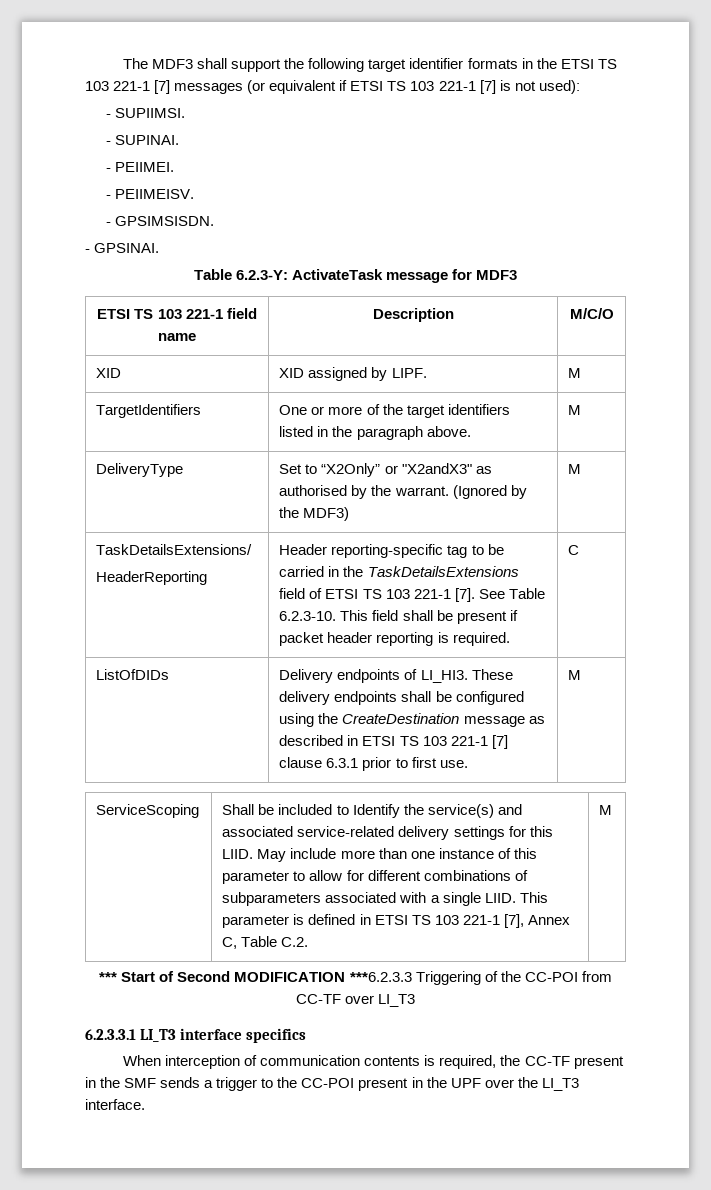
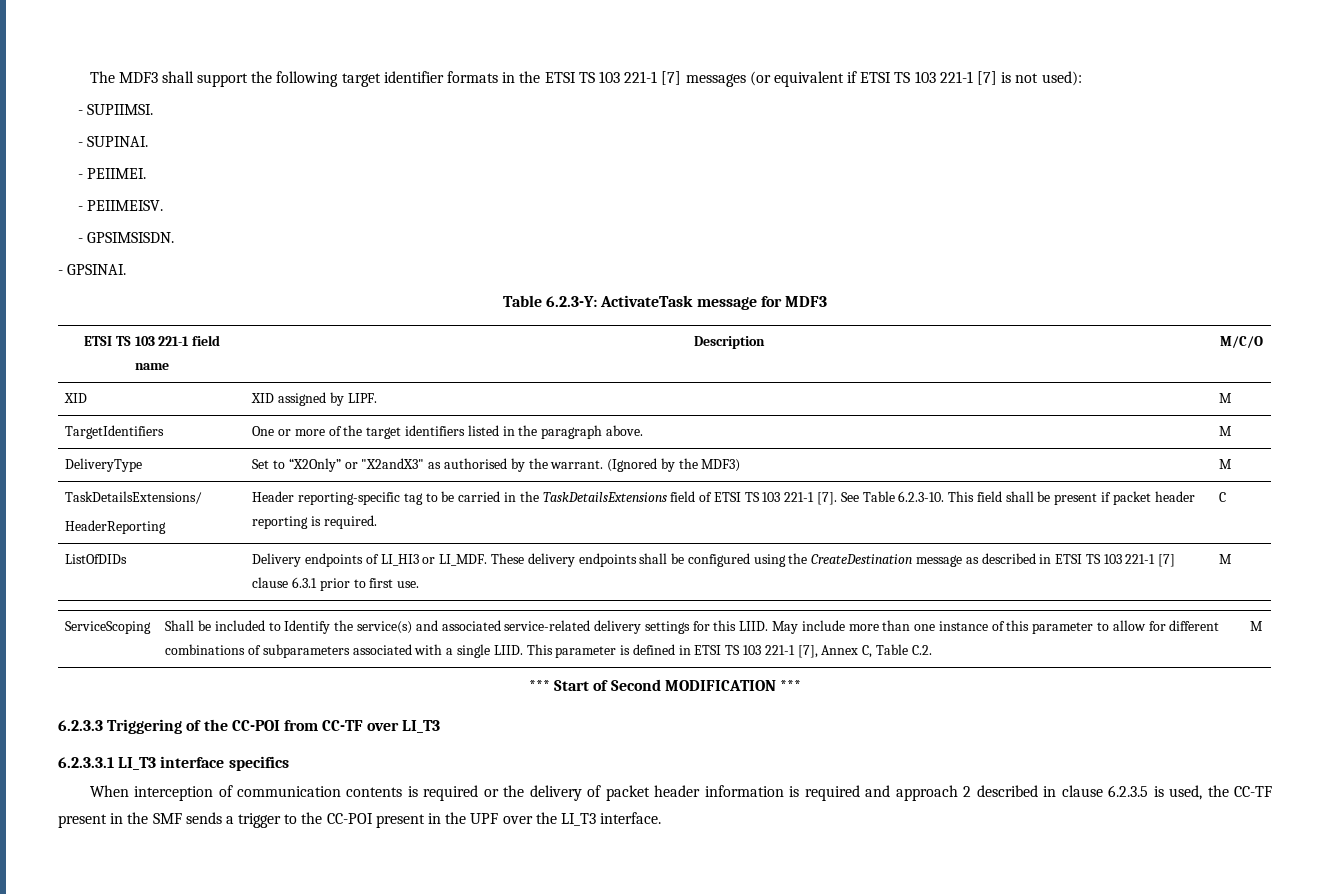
- ListOfDIDs | Delivery endpoints of LI_HI3. These delivery endpoints shall be configured using the CreateDestination message as described in ETSI TS 103 221-1 [7] clause 6.3.1 prior to first use. | M
+ ListOfDIDs | Delivery endpoints of LI_HI3 or LI_MDF. These delivery endpoints shall be configured using the CreateDestination message as described in ETSI TS 103 221-1 [7] clause 6.3.1 prior to first use. | M
- *** Start of Second MODIFICATION ***6.2.3.3 Triggering of the CC-POI from CC-TF over LI_T3
+ *** Start of Second MODIFICATION ***
+ 6.2.3.3 Triggering of the CC-POI from CC-TF over LI_T3
- When interception of communication contents is required, the CC-TF present in the SMF sends a trigger to the CC-POI present in the UPF over the LI_T3 interface.
+ When interception of communication contents is required or the delivery of packet header information is required and approach 2 described in clause 6.2.3.5 is used, the CC-TF present in the SMF sends a trigger to the CC-POI present in the UPF over the LI_T3 interface.

